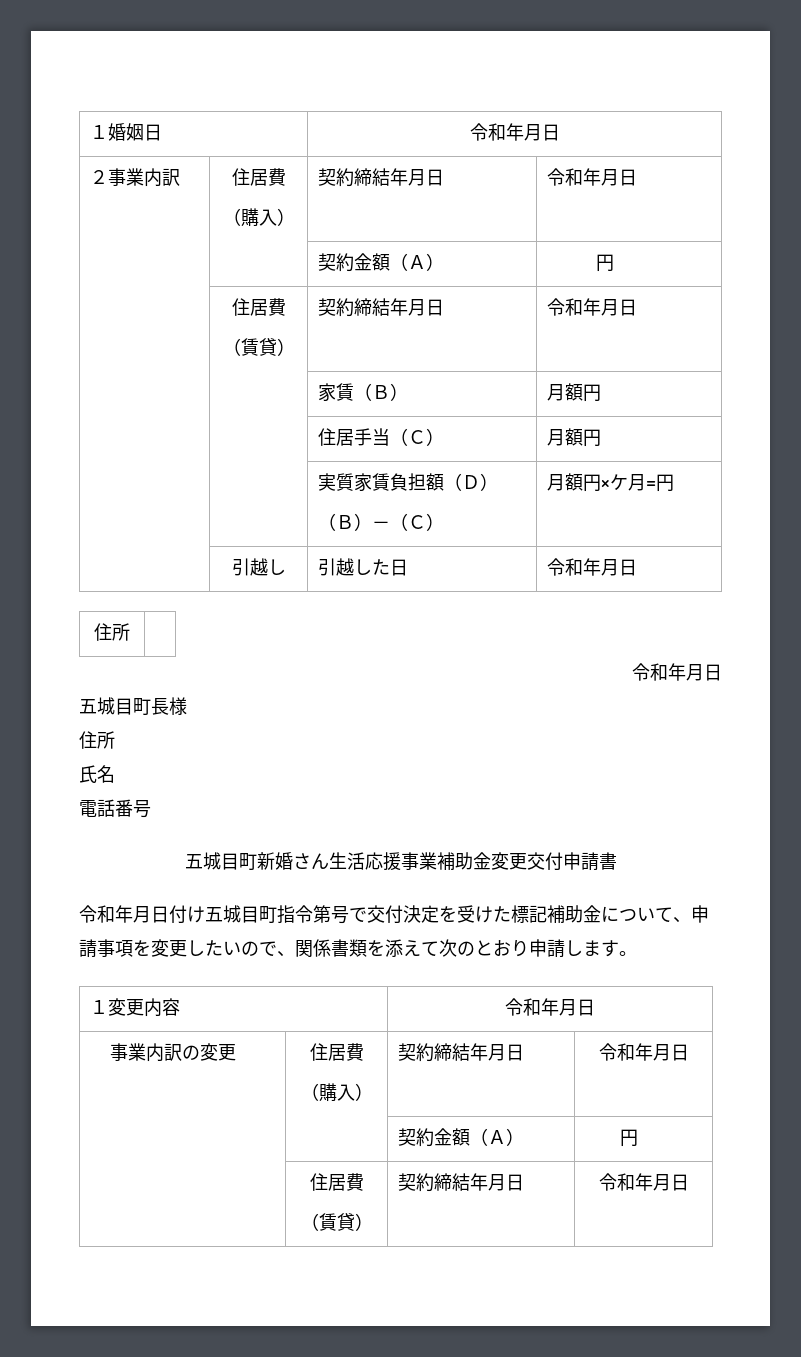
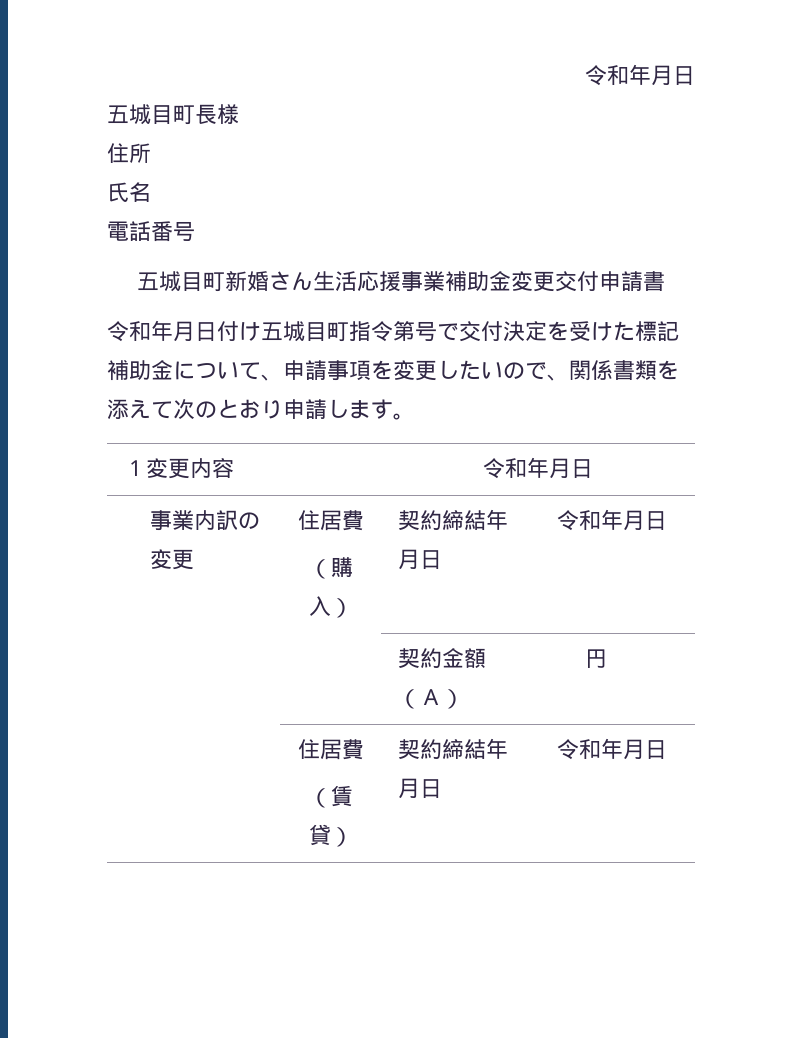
- １婚姻日 | 令和年月日
- ２事業内訳 | 住居費
- （購入） | 契約締結年月日 | 令和年月日
- | | 契約金額（Ａ） | 円
- | 住居費
- （賃貸） | 契約締結年月日 | 令和年月日
- | | 家賃（Ｂ） | 月額円
- | | 住居手当（Ｃ） | 月額円
- | | 実質家賃負担額（Ｄ）
- （Ｂ）－（Ｃ） | 月額円×ケ月=円
- | 引越し | 引越した日 | 令和年月日
- 住所 |

